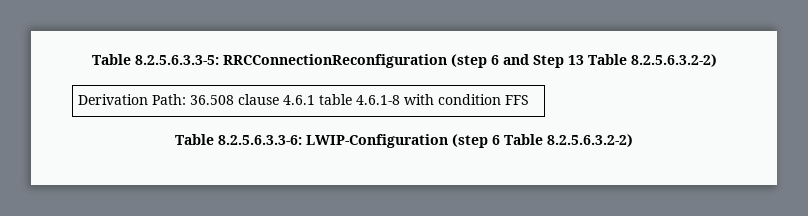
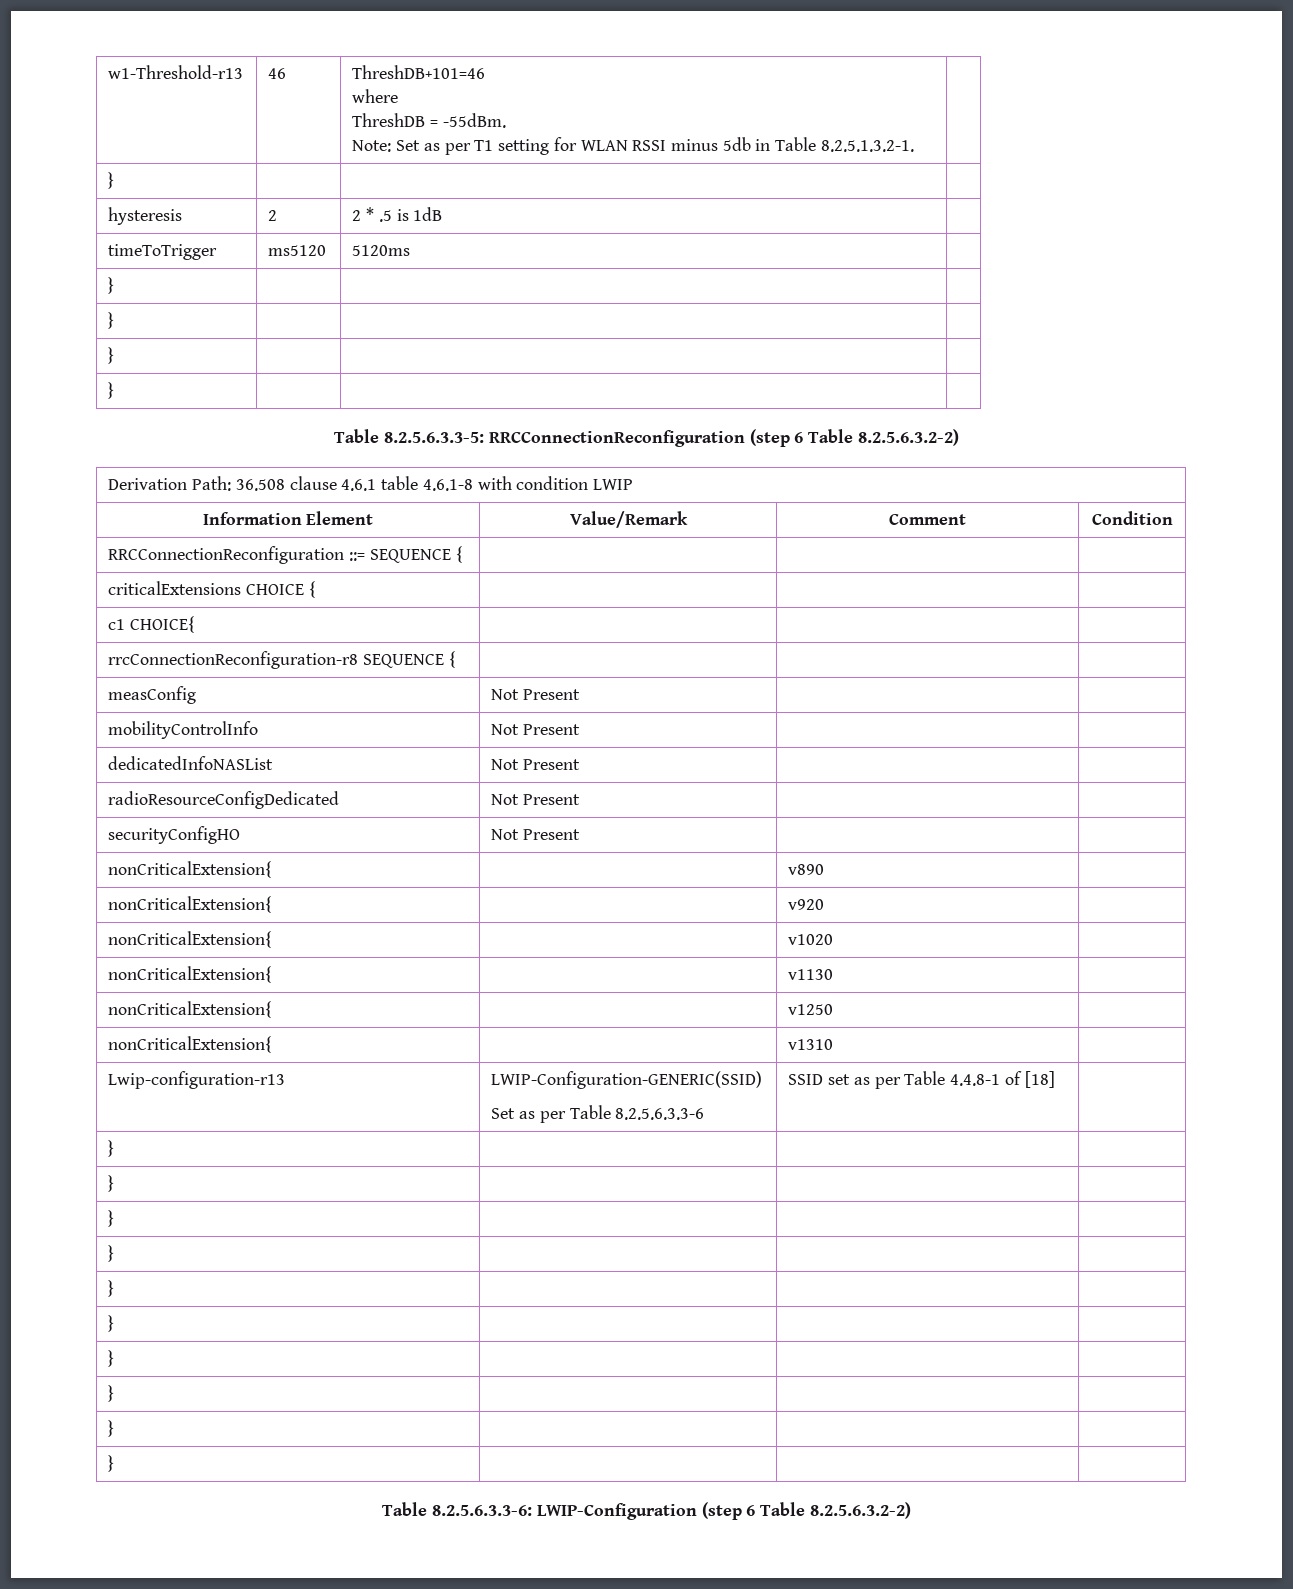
+ w1-Threshold-r13 | 46 | ThreshDB+101=46
+ where
+ ThreshDB = -55dBm.
+ Note: Set as per T1 setting for WLAN RSSI minus 5db in Table 8.2.5.1.3.2-1. |
+ } | | |
+ hysteresis | 2 | 2 * .5 is 1dB |
+ timeToTrigger | ms5120 | 5120ms |
+ } | | |
+ } | | |
+ } | | |
+ } | | |
- Table 8.2.5.6.3.3-5: RRCConnectionReconfiguration (step 6 and Step 13 Table 8.2.5.6.3.2-2)
+ Table 8.2.5.6.3.3-5: RRCConnectionReconfiguration (step 6 Table 8.2.5.6.3.2-2)
- Derivation Path: 36.508 clause 4.6.1 table 4.6.1-8 with condition FFS
+ Derivation Path: 36.508 clause 4.6.1 table 4.6.1-8 with condition LWIP
+ Information Element | Value/Remark | Comment | Condition
+ RRCConnectionReconfiguration ::= SEQUENCE { | | |
+ criticalExtensions CHOICE { | | |
+ c1 CHOICE{ | | |
+ rrcConnectionReconfiguration-r8 SEQUENCE { | | |
+ measConfig | Not Present | |
+ mobilityControlInfo | Not Present | |
+ dedicatedInfoNASList | Not Present | |
+ radioResourceConfigDedicated | Not Present | |
+ securityConfigHO | Not Present | |
+ nonCriticalExtension{ | | v890 |
+ nonCriticalExtension{ | | v920 |
+ nonCriticalExtension{ | | v1020 |
+ nonCriticalExtension{ | | v1130 |
+ nonCriticalExtension{ | | v1250 |
+ nonCriticalExtension{ | | v1310 |
+ Lwip-configuration-r13 | LWIP-Configuration-GENERIC(SSID)
+ Set as per Table 8.2.5.6.3.3-6 | SSID set as per Table 4.4.8-1 of [18] |
+ } | | |
+ } | | |
+ } | | |
+ } | | |
+ } | | |
+ } | | |
+ } | | |
+ } | | |
+ } | | |
+ } | | |

